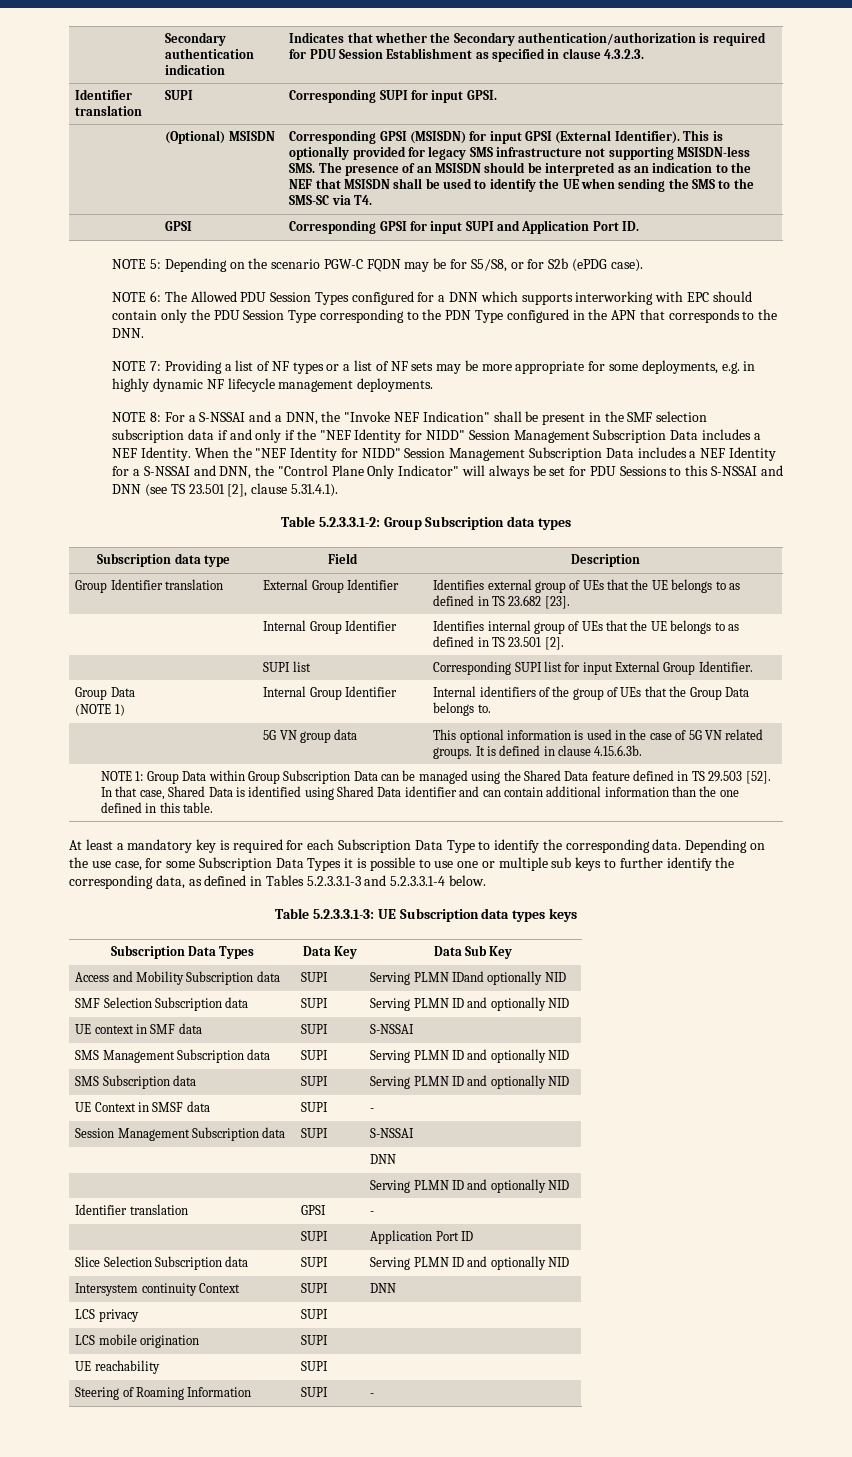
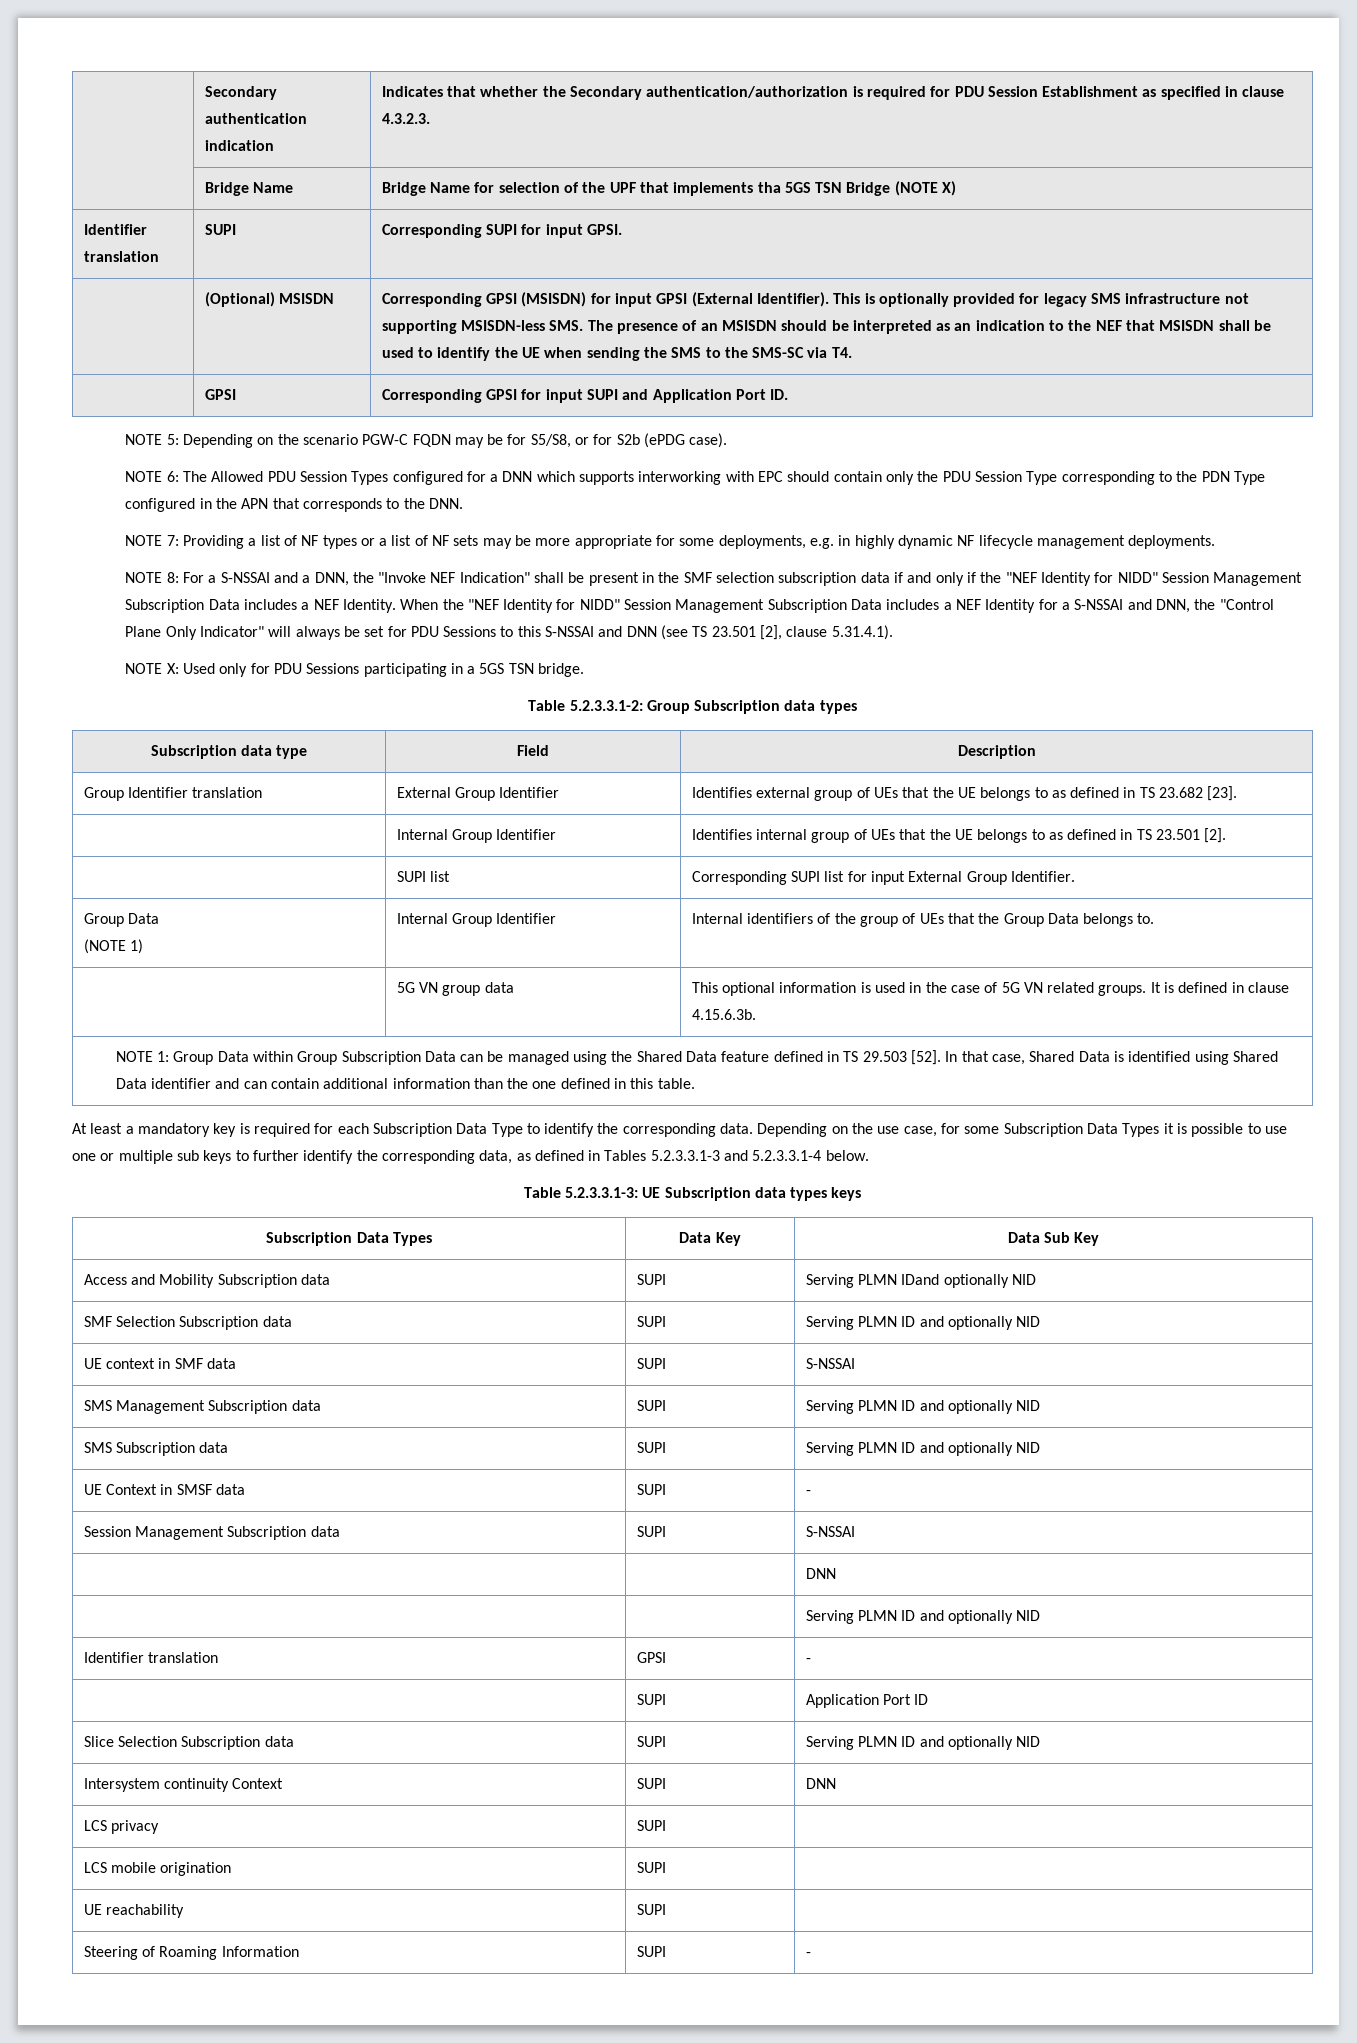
+ | Bridge Name | Bridge Name for selection of the UPF that implements tha 5GS TSN Bridge (NOTE X)
+ NOTE X: Used only for PDU Sessions participating in a 5GS TSN bridge.

